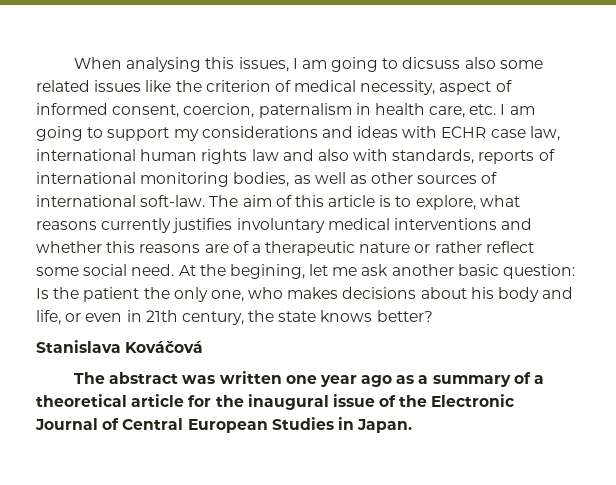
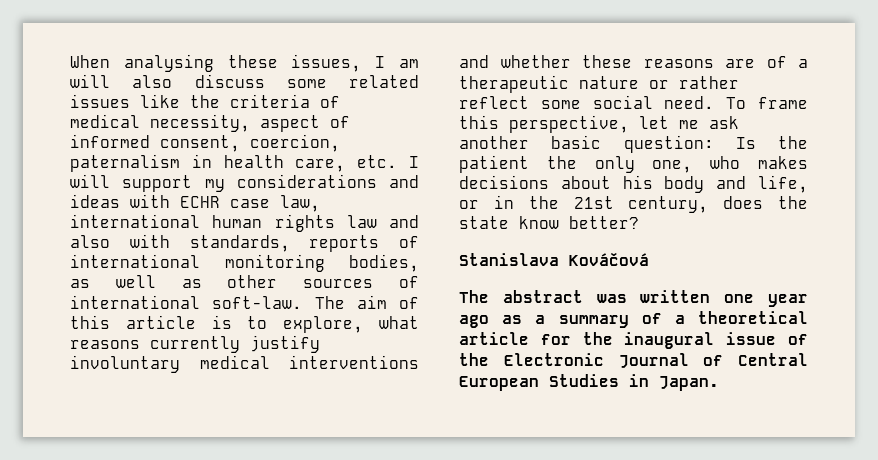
- When analysing this issues, I am going to dicsuss also some related issues like the criterion of medical necessity, aspect of informed consent, coercion, paternalism in health care, etc. I am going to support my considerations and ideas with ECHR case law, international human rights law and also with standards, reports of international monitoring bodies, as well as other sources of international soft-law.
+ When analysing these issues, I am will also discuss some related issues like the criteria of medical necessity, aspect of informed consent, coercion, paternalism in health care, etc. I will support my considerations and ideas with ECHR case law, international human rights law and also with standards, reports of international monitoring bodies, as well as other sources of international soft-law.
- The aim of this article is to explore, what reasons currently justifies involuntary medical interventions and whether this reasons are of a therapeutic nature or rather reflect some social need.
+ The aim of this article is to explore, what reasons currently justify involuntary medical interventions and whether these reasons are of a therapeutic nature or rather reflect some social need.
- At the begining, let me ask another basic question: Is the patient the only one, who makes decisions about his body and life, or even in 21th century, the state knows better?
+ To frame this perspective, let me ask another basic question: Is the patient the only one, who makes decisions about his body and life, or in the 21st century, does the state know better?

